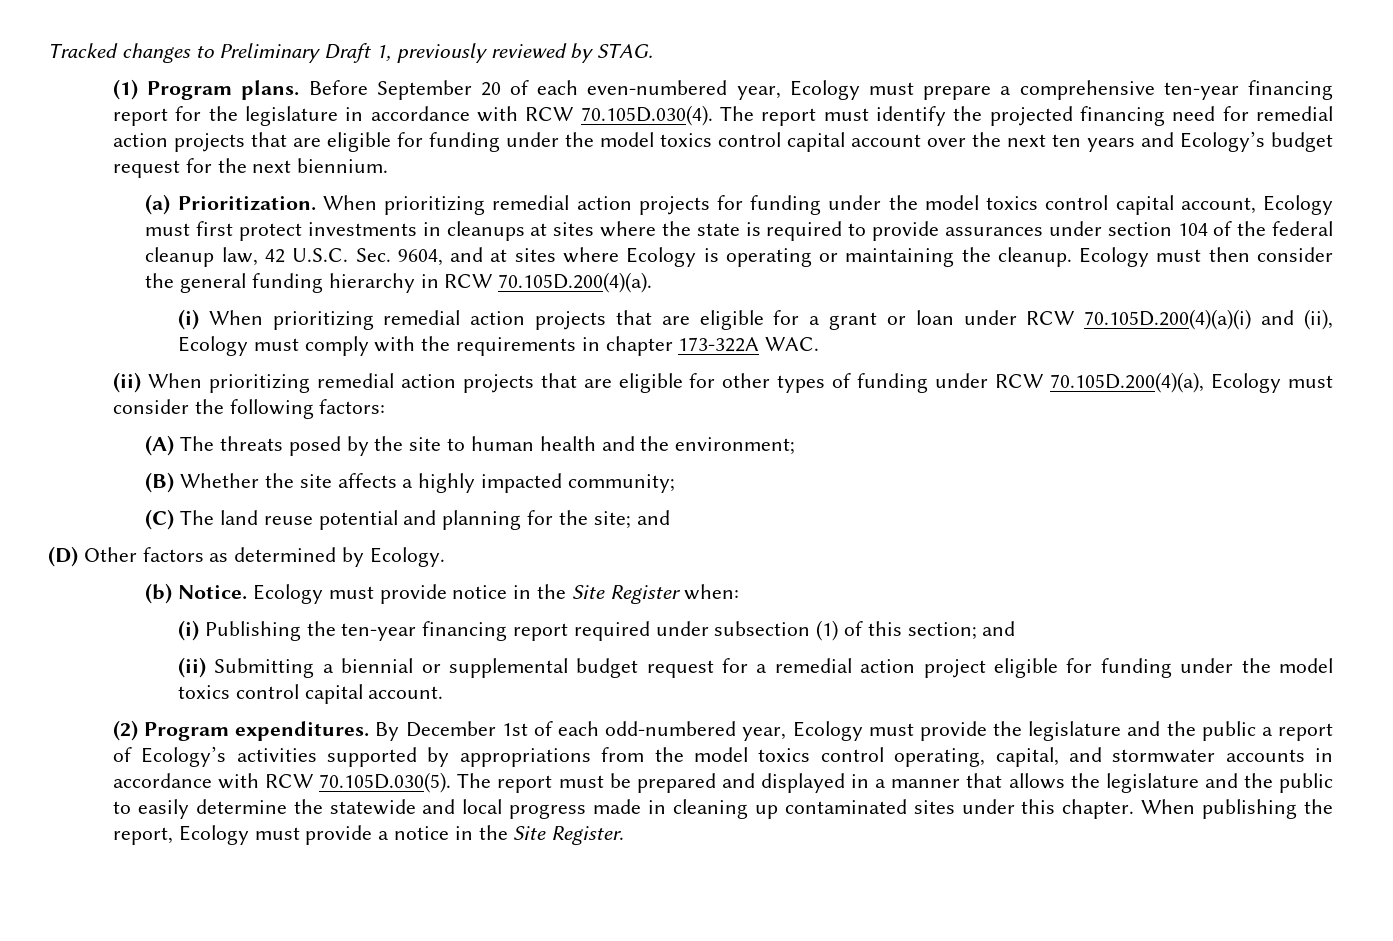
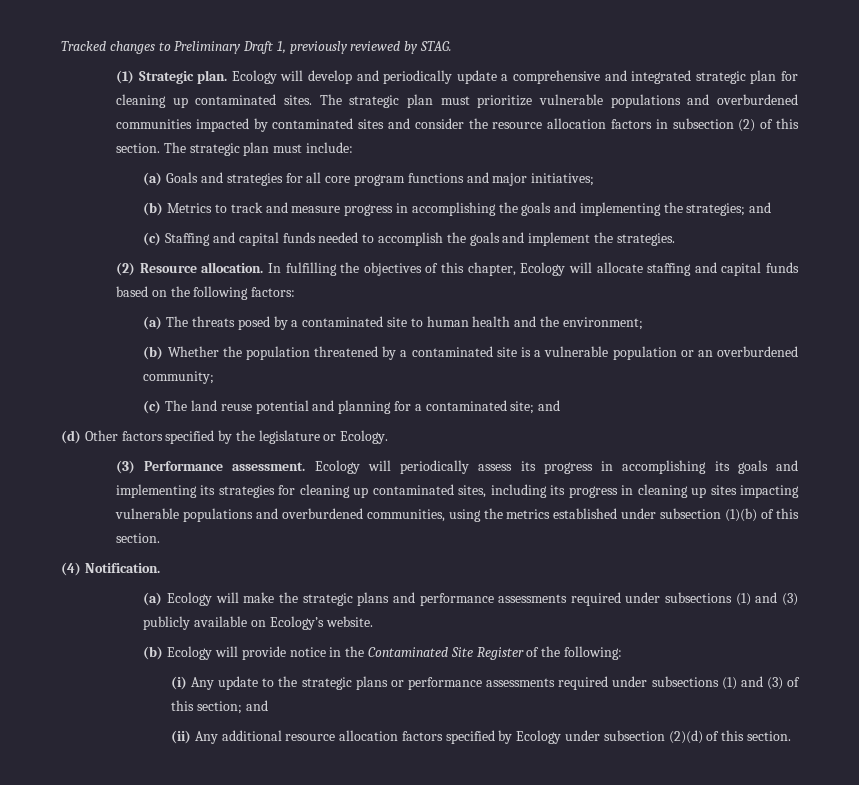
- (1) Program plans. Before September 20 of each even-numbered year, Ecology must prepare a comprehensive ten-year financing report for the legislature in accordance with RCW 70.105D.030(4). The report must identify the projected financing need for remedial action projects that are eligible for funding under the model toxics control capital account over the next ten years and Ecology’s budget request for the next biennium.
- (a) Prioritization. When prioritizing remedial action projects for funding under the model toxics control capital account, Ecology must first protect investments in cleanups at sites where the state is required to provide assurances under section 104 of the federal cleanup law, 42 U.S.C. Sec. 9604, and at sites where Ecology is operating or maintaining the cleanup. Ecology must then consider the general funding hierarchy in RCW 70.105D.200(4)(a).
- (i) When prioritizing remedial action projects that are eligible for a grant or loan under RCW 70.105D.200(4)(a)(i) and (ii), Ecology must comply with the requirements in chapter 173-322A WAC.
- (ii) When prioritizing remedial action projects that are eligible for other types of funding under RCW 70.105D.200(4)(a), Ecology must consider the following factors:
+ (1) Strategic plan. Ecology will develop and periodically update a comprehensive and integrated strategic plan for cleaning up contaminated sites. The strategic plan must prioritize vulnerable populations and overburdened communities impacted by contaminated sites and consider the resource allocation factors in subsection (2) of this section. The strategic plan must include:
+ (a) Goals and strategies for all core program functions and major initiatives;
+ (b) Metrics to track and measure progress in accomplishing the goals and implementing the strategies; and
+ (c) Staffing and capital funds needed to accomplish the goals and implement the strategies.
+ (2) Resource allocation. In fulfilling the objectives of this chapter, Ecology will allocate staffing and capital funds based on the following factors:
- (A) The threats posed by the site to human health and the environment;
+ (a) The threats posed by a contaminated site to human health and the environment;
- (B) Whether the site affects a highly impacted community;
+ (b) Whether the population threatened by a contaminated site is a vulnerable population or an overburdened community;
- (C) The land reuse potential and planning for the site; and
+ (c) The land reuse potential and planning for a contaminated site; and
- (D) Other factors as determined by Ecology.
- (b) Notice. Ecology must provide notice in the Site Register when:
- (i) Publishing the ten-year financing report required under subsection (1) of this section; and
+ (d) Other factors specified by the legislature or Ecology.
+ (3) Performance assessment. Ecology will periodically assess its progress in accomplishing its goals and implementing its strategies for cleaning up contaminated sites, including its progress in cleaning up sites impacting vulnerable populations and overburdened communities, using the metrics established under subsection (1)(b) of this section.
+ (4) Notification.
+ (a) Ecology will make the strategic plans and performance assessments required under subsections (1) and (3) publicly available on Ecology’s website.
+ (b) Ecology will provide notice in the Contaminated Site Register of the following:
+ (i) Any update to the strategic plans or performance assessments required under subsections (1) and (3) of this section; and
- (ii) Submitting a biennial or supplemental budget request for a remedial action project eligible for funding under the model toxics control capital account.
- (2) Program expenditures. By December 1st of each odd-numbered year, Ecology must provide the legislature and the public a report of Ecology’s activities supported by appropriations from the model toxics control operating, capital, and stormwater accounts in accordance with RCW 70.105D.030(5). The report must be prepared and displayed in a manner that allows the legislature and the public to easily determine the statewide and local progress made in cleaning up contaminated sites under this chapter. When publishing the report, Ecology must provide a notice in the Site Register.
+ (ii) Any additional resource allocation factors specified by Ecology under subsection (2)(d) of this section.

